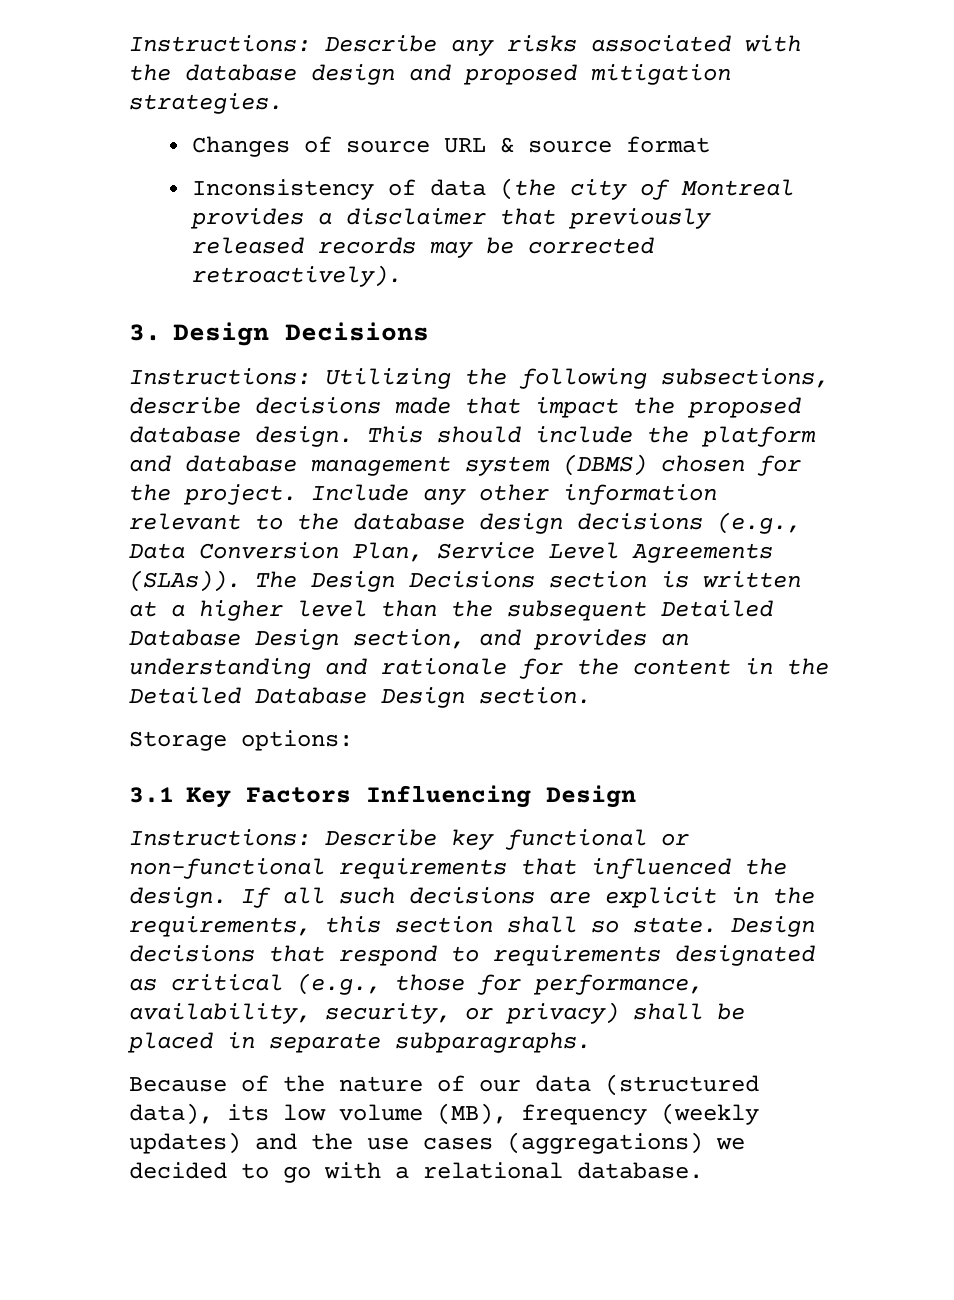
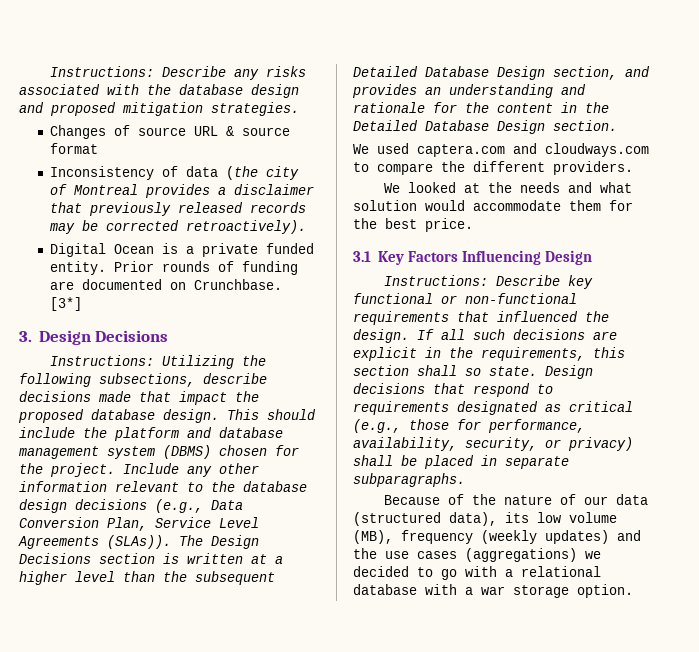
+ Digital Ocean is a private funded entity. Prior rounds of funding are documented on Crunchbase. [3*]
- Storage options:
+ We used captera.com and cloudways.com to compare the different providers.
+ We looked at the needs and what solution would accommodate them for the best price.
- Because of the nature of our data (structured data), its low volume (MB), frequency (weekly updates) and the use cases (aggregations) we decided to go with a relational database.
+ Because of the nature of our data (structured data), its low volume (MB), frequency (weekly updates) and the use cases (aggregations) we decided to go with a relational database with a war storage option.

